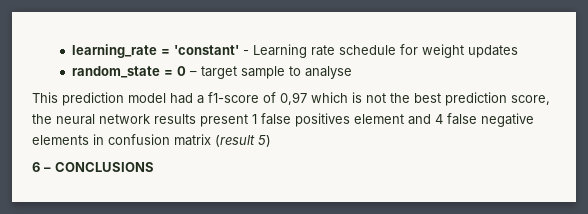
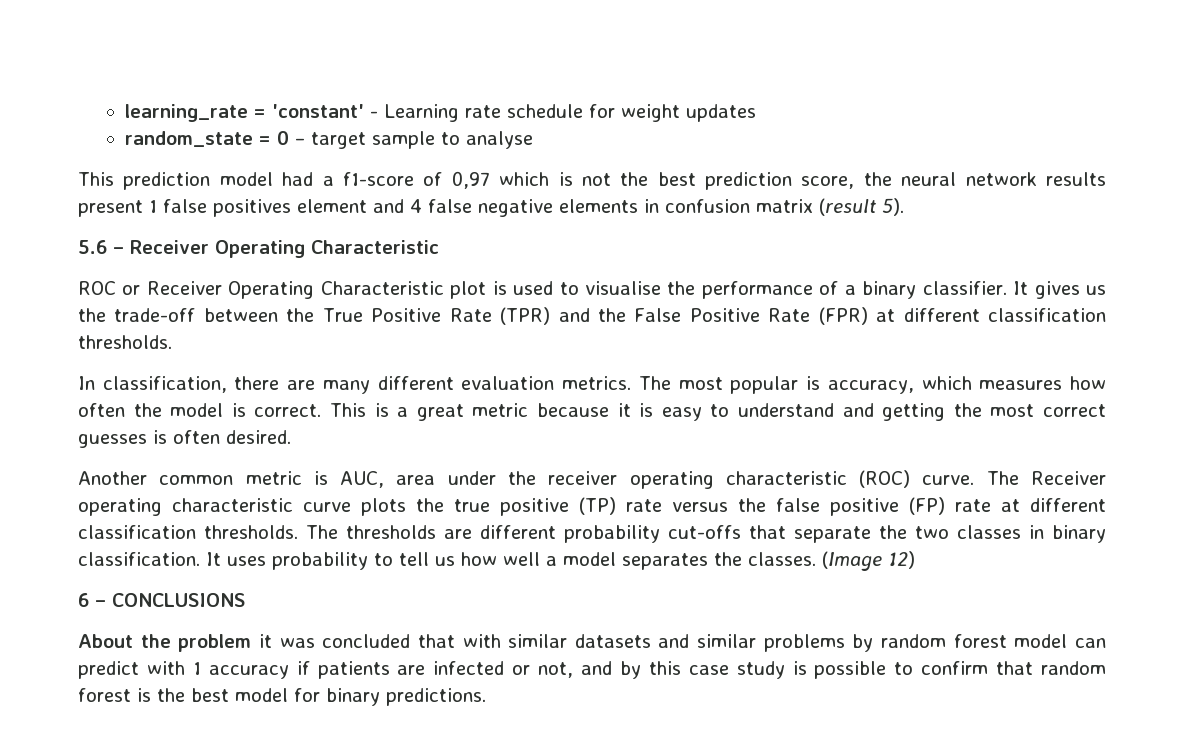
- This prediction model had a f1-score of 0,97 which is not the best prediction score, the neural network results present 1 false positives element and 4 false negative elements in confusion matrix (result 5)
+ This prediction model had a f1-score of 0,97 which is not the best prediction score, the neural network results present 1 false positives element and 4 false negative elements in confusion matrix (result 5).
+ 5.6 – Receiver Operating Characteristic
+ ROC or Receiver Operating Characteristic plot is used to visualise the performance of a binary classifier. It gives us the trade-off between the True Positive Rate (TPR) and the False Positive Rate (FPR) at different classification thresholds.
+ In classification, there are many different evaluation metrics. The most popular is accuracy, which measures how often the model is correct. This is a great metric because it is easy to understand and getting the most correct guesses is often desired.
+ Another common metric is AUC, area under the receiver operating characteristic (ROC) curve. The Receiver operating characteristic curve plots the true positive (TP) rate versus the false positive (FP) rate at different classification thresholds. The thresholds are different probability cut-offs that separate the two classes in binary classification. It uses probability to tell us how well a model separates the classes. (Image 12)
  6 – CONCLUSIONS
+ About the problem it was concluded that with similar datasets and similar problems by random forest model can predict with 1 accuracy if patients are infected or not, and by this case study is possible to confirm that random forest is the best model for binary predictions.

